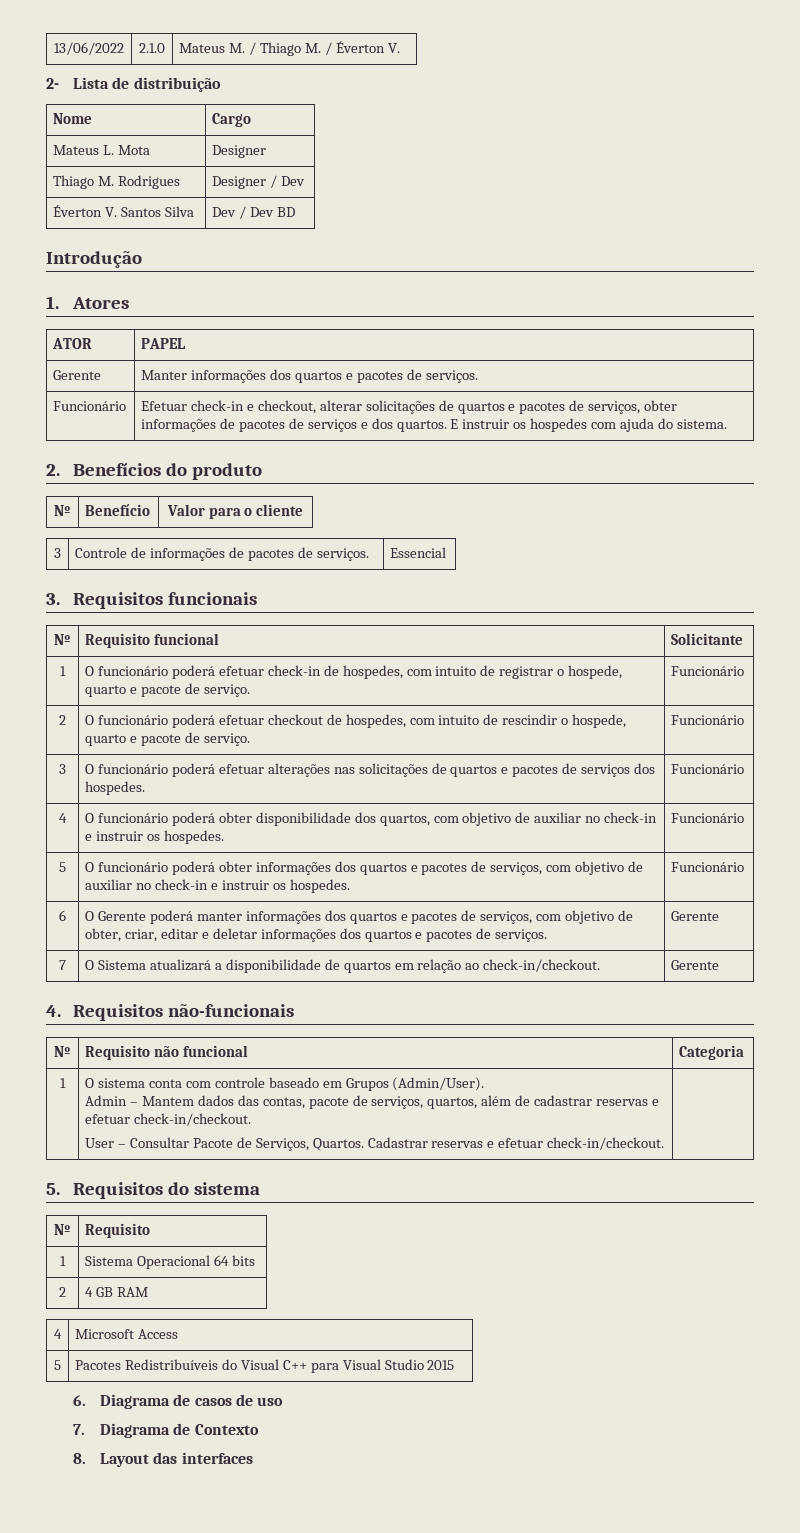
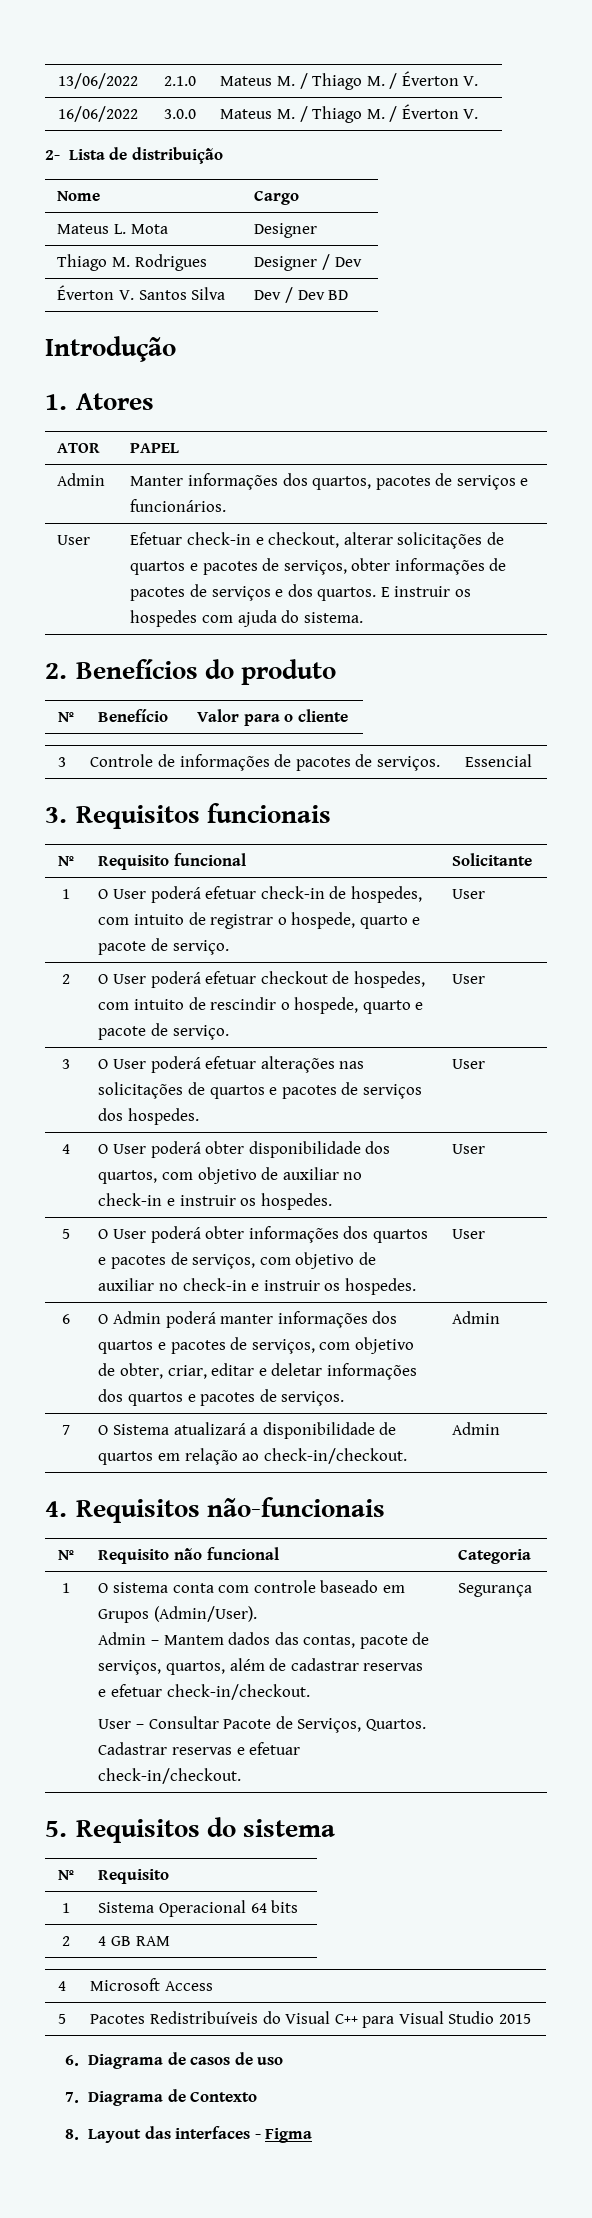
+ 16/06/2022 | 3.0.0 | Mateus M. / Thiago M. / Éverton V.
- Gerente | Manter informações dos quartos e pacotes de serviços.
- Funcionário | Efetuar check-in e checkout, alterar solicitações de quartos e pacotes de serviços, obter informações de pacotes de serviços e dos quartos. E instruir os hospedes com ajuda do sistema.
+ Admin | Manter informações dos quartos, pacotes de serviços e funcionários.
+ User | Efetuar check-in e checkout, alterar solicitações de quartos e pacotes de serviços, obter informações de pacotes de serviços e dos quartos. E instruir os hospedes com ajuda do sistema.
- 1 | O funcionário poderá efetuar check-in de hospedes, com intuito de registrar o hospede, quarto e pacote de serviço. | Funcionário
+ 1 | O User poderá efetuar check-in de hospedes, com intuito de registrar o hospede, quarto e pacote de serviço. | User
- 2 | O funcionário poderá efetuar checkout de hospedes, com intuito de rescindir o hospede, quarto e pacote de serviço. | Funcionário
+ 2 | O User poderá efetuar checkout de hospedes, com intuito de rescindir o hospede, quarto e pacote de serviço. | User
- 3 | O funcionário poderá efetuar alterações nas solicitações de quartos e pacotes de serviços dos hospedes. | Funcionário
+ 3 | O User poderá efetuar alterações nas solicitações de quartos e pacotes de serviços dos hospedes. | User
- 4 | O funcionário poderá obter disponibilidade dos quartos, com objetivo de auxiliar no check-in e instruir os hospedes. | Funcionário
+ 4 | O User poderá obter disponibilidade dos quartos, com objetivo de auxiliar no check-in e instruir os hospedes. | User
- 5 | O funcionário poderá obter informações dos quartos e pacotes de serviços, com objetivo de auxiliar no check-in e instruir os hospedes. | Funcionário
+ 5 | O User poderá obter informações dos quartos e pacotes de serviços, com objetivo de auxiliar no check-in e instruir os hospedes. | User
- 6 | O Gerente poderá manter informações dos quartos e pacotes de serviços, com objetivo de obter, criar, editar e deletar informações dos quartos e pacotes de serviços. | Gerente
+ 6 | O Admin poderá manter informações dos quartos e pacotes de serviços, com objetivo de obter, criar, editar e deletar informações dos quartos e pacotes de serviços. | Admin
- 7 | O Sistema atualizará a disponibilidade de quartos em relação ao check-in/checkout. | Gerente
+ 7 | O Sistema atualizará a disponibilidade de quartos em relação ao check-in/checkout. | Admin
  1 | O sistema conta com controle baseado em Grupos (Admin/User).
  Admin – Mantem dados das contas, pacote de serviços, quartos, além de cadastrar reservas e efetuar check-in/checkout.
- User – Consultar Pacote de Serviços, Quartos. Cadastrar reservas e efetuar check-in/checkout. |
+ User – Consultar Pacote de Serviços, Quartos. Cadastrar reservas e efetuar check-in/checkout. | Segurança
- 8. Layout das interfaces
+ 8. Layout das interfaces - Figma

